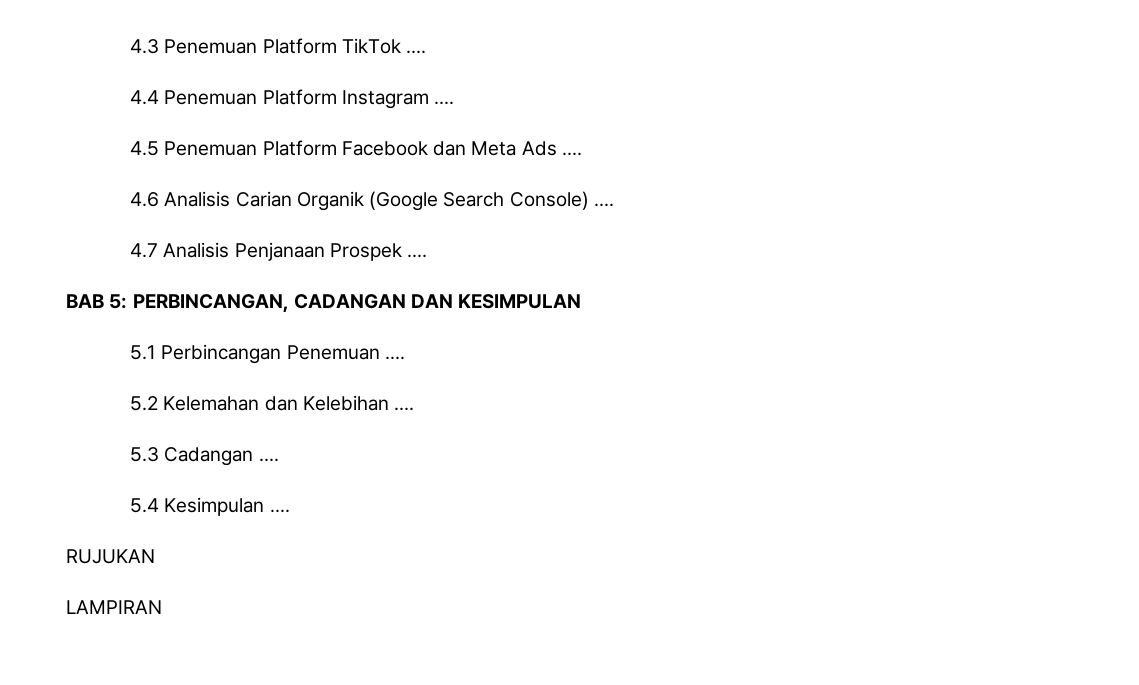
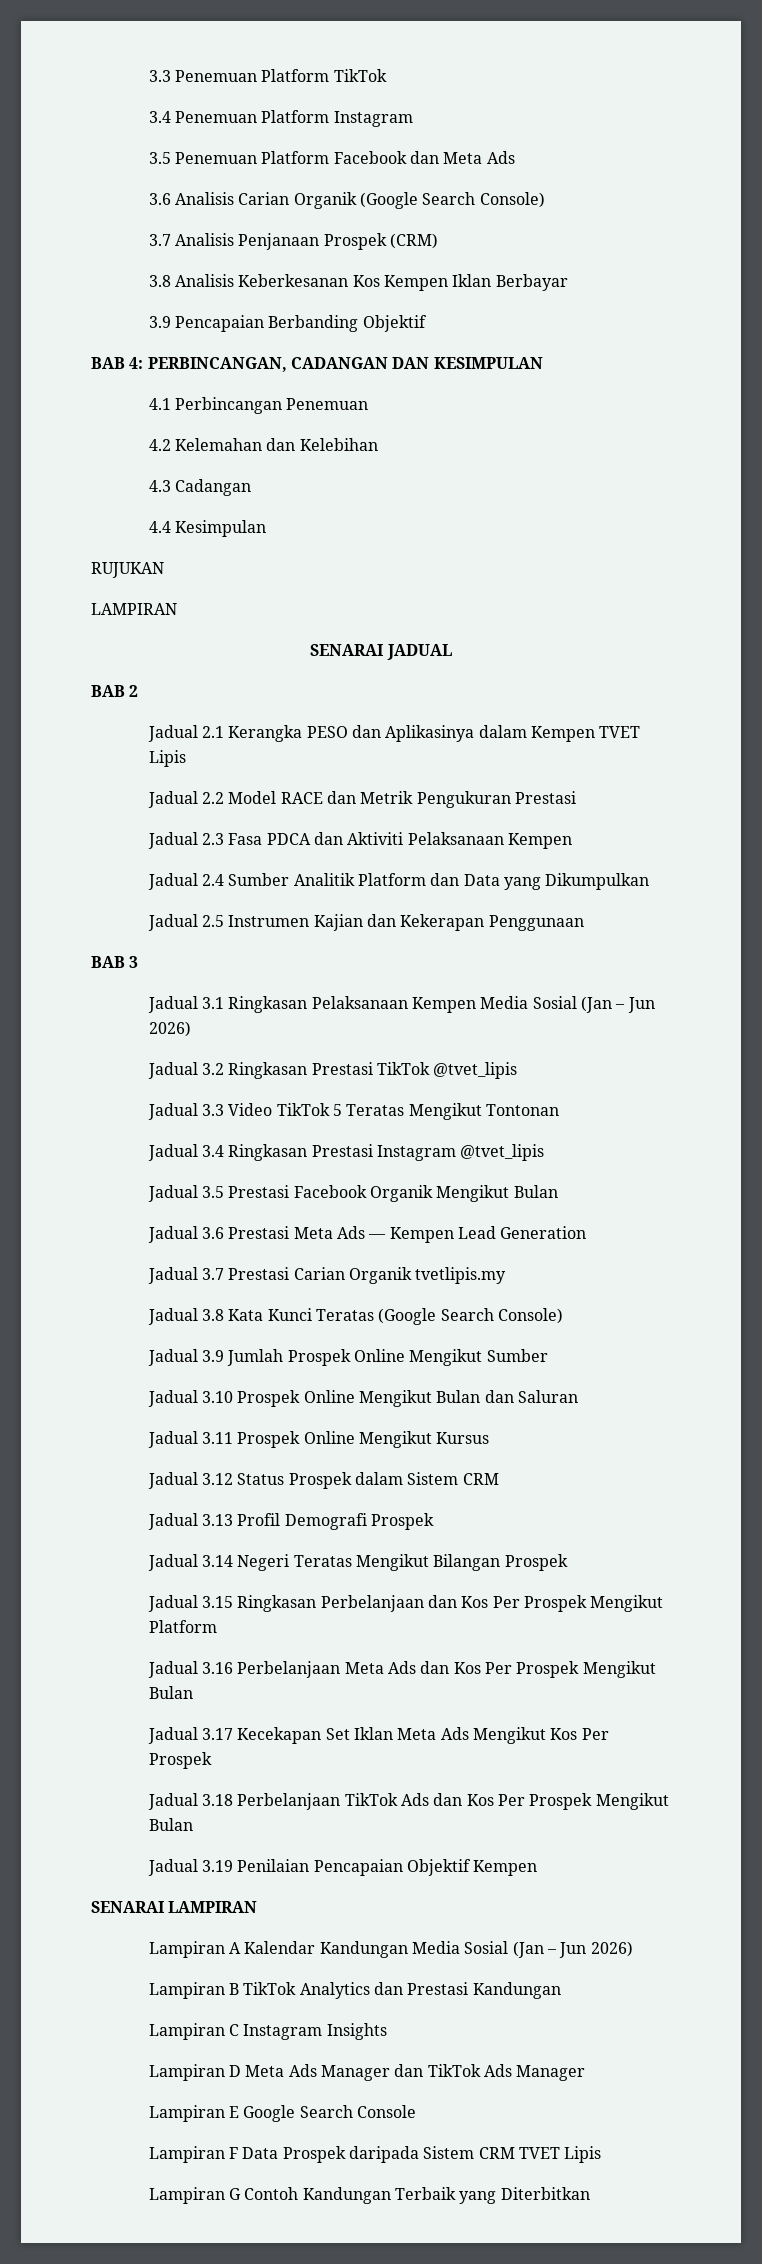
- 4.3 Penemuan Platform TikTok ....
- 4.4 Penemuan Platform Instagram ....
- 4.5 Penemuan Platform Facebook dan Meta Ads ....
- 4.6 Analisis Carian Organik (Google Search Console) ....
- 4.7 Analisis Penjanaan Prospek ....
- BAB 5: PERBINCANGAN, CADANGAN DAN KESIMPULAN
+ 3.3 Penemuan Platform TikTok
+ 3.4 Penemuan Platform Instagram
+ 3.5 Penemuan Platform Facebook dan Meta Ads
+ 3.6 Analisis Carian Organik (Google Search Console)
+ 3.7 Analisis Penjanaan Prospek (CRM)
+ 3.8 Analisis Keberkesanan Kos Kempen Iklan Berbayar
+ 3.9 Pencapaian Berbanding Objektif
+ BAB 4: PERBINCANGAN, CADANGAN DAN KESIMPULAN
- 5.1 Perbincangan Penemuan ....
- 5.2 Kelemahan dan Kelebihan ....
- 5.3 Cadangan ....
- 5.4 Kesimpulan ....
+ 4.1 Perbincangan Penemuan
+ 4.2 Kelemahan dan Kelebihan
+ 4.3 Cadangan
+ 4.4 Kesimpulan
+ SENARAI JADUAL
+ BAB 2
+ Jadual 2.1 Kerangka PESO dan Aplikasinya dalam Kempen TVET Lipis
+ Jadual 2.2 Model RACE dan Metrik Pengukuran Prestasi
+ Jadual 2.3 Fasa PDCA dan Aktiviti Pelaksanaan Kempen
+ Jadual 2.4 Sumber Analitik Platform dan Data yang Dikumpulkan
+ Jadual 2.5 Instrumen Kajian dan Kekerapan Penggunaan
+ BAB 3
+ Jadual 3.1 Ringkasan Pelaksanaan Kempen Media Sosial (Jan – Jun 2026)
+ Jadual 3.2 Ringkasan Prestasi TikTok @tvet_lipis
+ Jadual 3.3 Video TikTok 5 Teratas Mengikut Tontonan
+ Jadual 3.4 Ringkasan Prestasi Instagram @tvet_lipis
+ Jadual 3.5 Prestasi Facebook Organik Mengikut Bulan
+ Jadual 3.6 Prestasi Meta Ads — Kempen Lead Generation
+ Jadual 3.7 Prestasi Carian Organik tvetlipis.my
+ Jadual 3.8 Kata Kunci Teratas (Google Search Console)
+ Jadual 3.9 Jumlah Prospek Online Mengikut Sumber
+ Jadual 3.10 Prospek Online Mengikut Bulan dan Saluran
+ Jadual 3.11 Prospek Online Mengikut Kursus
+ Jadual 3.12 Status Prospek dalam Sistem CRM
+ Jadual 3.13 Profil Demografi Prospek
+ Jadual 3.14 Negeri Teratas Mengikut Bilangan Prospek
+ Jadual 3.15 Ringkasan Perbelanjaan dan Kos Per Prospek Mengikut Platform
+ Jadual 3.16 Perbelanjaan Meta Ads dan Kos Per Prospek Mengikut Bulan
+ Jadual 3.17 Kecekapan Set Iklan Meta Ads Mengikut Kos Per Prospek
+ Jadual 3.18 Perbelanjaan TikTok Ads dan Kos Per Prospek Mengikut Bulan
+ Jadual 3.19 Penilaian Pencapaian Objektif Kempen
+ SENARAI LAMPIRAN
+ Lampiran A Kalendar Kandungan Media Sosial (Jan – Jun 2026)
+ Lampiran B TikTok Analytics dan Prestasi Kandungan
+ Lampiran C Instagram Insights
+ Lampiran D Meta Ads Manager dan TikTok Ads Manager
+ Lampiran E Google Search Console
+ Lampiran F Data Prospek daripada Sistem CRM TVET Lipis
+ Lampiran G Contoh Kandungan Terbaik yang Diterbitkan

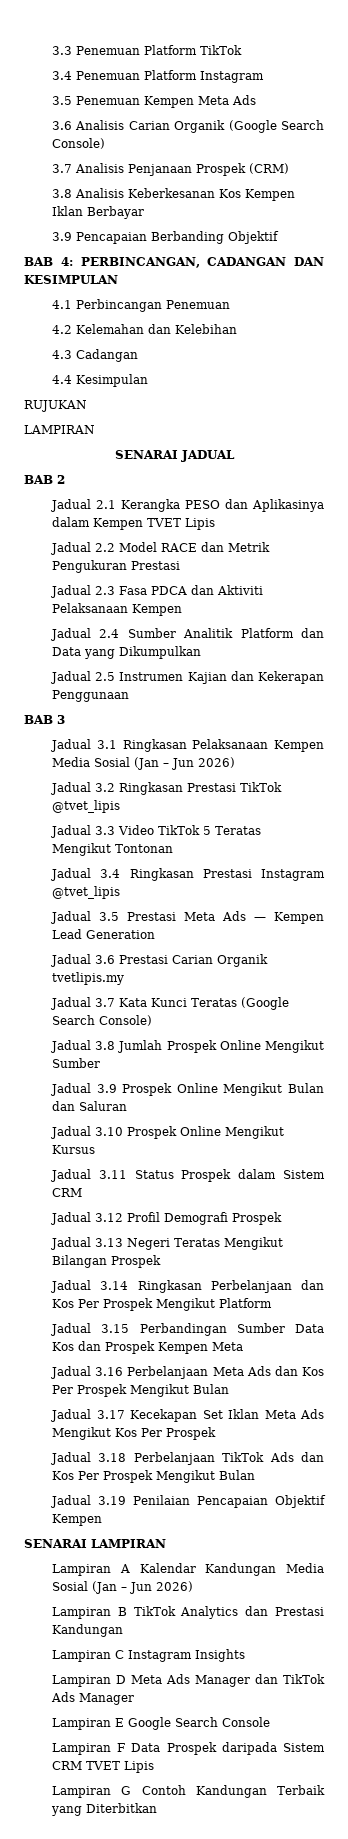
- 3.5 Penemuan Platform Facebook dan Meta Ads
+ 3.5 Penemuan Kempen Meta Ads
- Jadual 3.5 Prestasi Facebook Organik Mengikut Bulan
- Jadual 3.6 Prestasi Meta Ads — Kempen Lead Generation
+ Jadual 3.5 Prestasi Meta Ads — Kempen Lead Generation
- Jadual 3.7 Prestasi Carian Organik tvetlipis.my
+ Jadual 3.6 Prestasi Carian Organik tvetlipis.my
- Jadual 3.8 Kata Kunci Teratas (Google Search Console)
+ Jadual 3.7 Kata Kunci Teratas (Google Search Console)
- Jadual 3.9 Jumlah Prospek Online Mengikut Sumber
+ Jadual 3.8 Jumlah Prospek Online Mengikut Sumber
- Jadual 3.10 Prospek Online Mengikut Bulan dan Saluran
+ Jadual 3.9 Prospek Online Mengikut Bulan dan Saluran
- Jadual 3.11 Prospek Online Mengikut Kursus
+ Jadual 3.10 Prospek Online Mengikut Kursus
- Jadual 3.12 Status Prospek dalam Sistem CRM
+ Jadual 3.11 Status Prospek dalam Sistem CRM
- Jadual 3.13 Profil Demografi Prospek
+ Jadual 3.12 Profil Demografi Prospek
- Jadual 3.14 Negeri Teratas Mengikut Bilangan Prospek
+ Jadual 3.13 Negeri Teratas Mengikut Bilangan Prospek
- Jadual 3.15 Ringkasan Perbelanjaan dan Kos Per Prospek Mengikut Platform
+ Jadual 3.14 Ringkasan Perbelanjaan dan Kos Per Prospek Mengikut Platform
+ Jadual 3.15 Perbandingan Sumber Data Kos dan Prospek Kempen Meta

